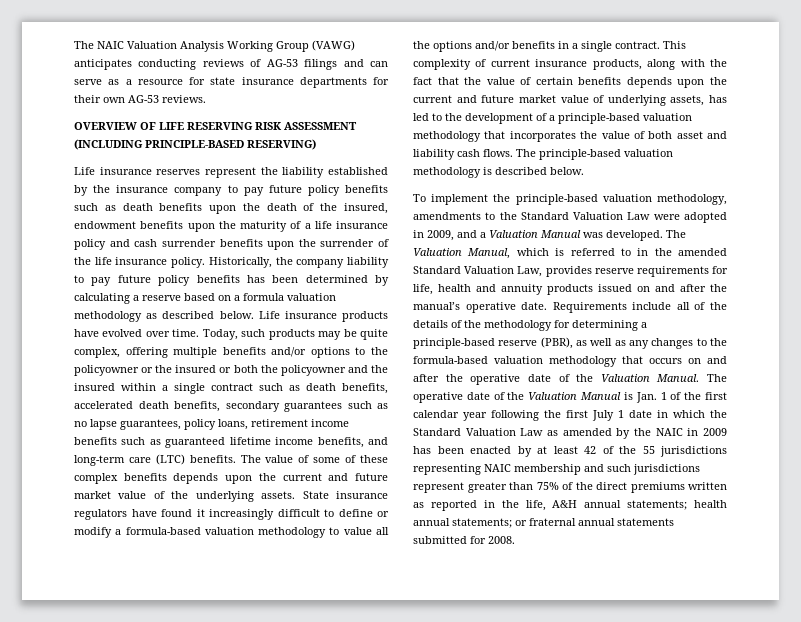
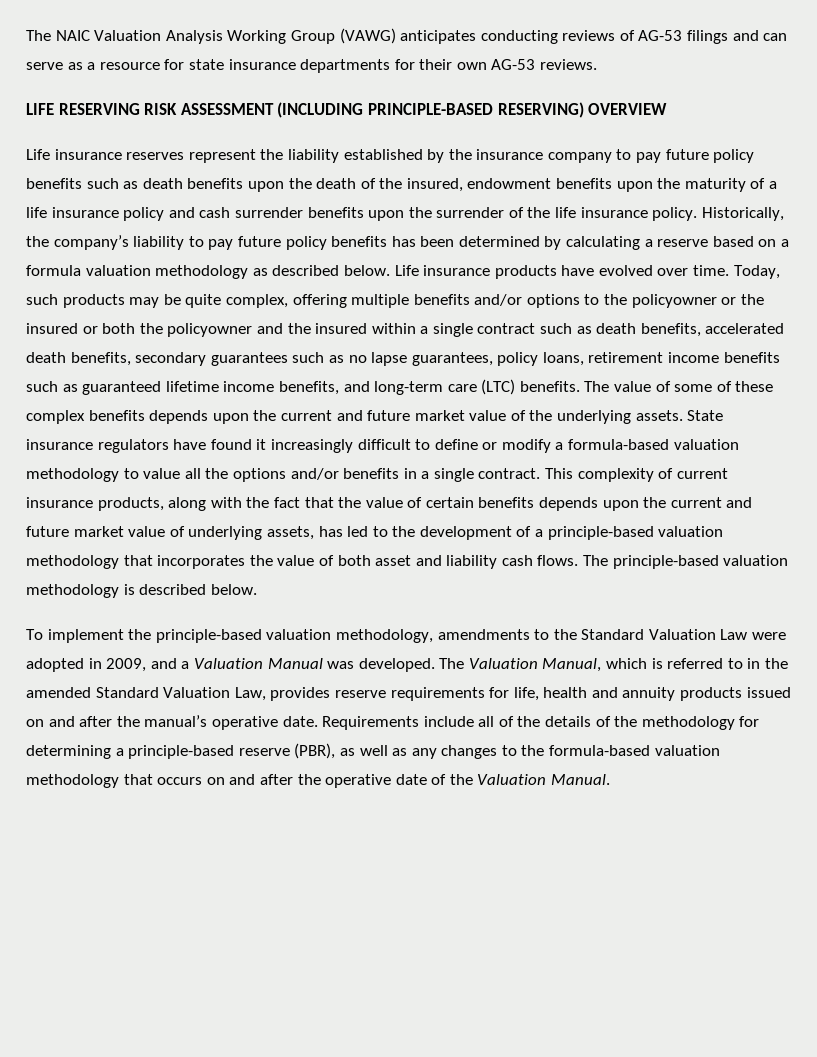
- OVERVIEW OF LIFE RESERVING RISK ASSESSMENT (INCLUDING PRINCIPLE-BASED RESERVING)
+ LIFE RESERVING RISK ASSESSMENT (INCLUDING PRINCIPLE-BASED RESERVING) OVERVIEW
- Historically, the company liability to pay future policy benefits has been determined by calculating a reserve based on a formula valuation methodology as described below.
+ Historically, the company’s liability to pay future policy benefits has been determined by calculating a reserve based on a formula valuation methodology as described below.
- The operative date of the Valuation Manual is Jan. 1 of the first calendar year following the first July 1 date in which the Standard Valuation Law as amended by the NAIC in 2009 has been enacted by at least 42 of the 55 jurisdictions representing NAIC membership and such jurisdictions represent greater than 75% of the direct premiums written as reported in the life, A&H annual statements; health annual statements; or fraternal annual statements submitted for 2008.

